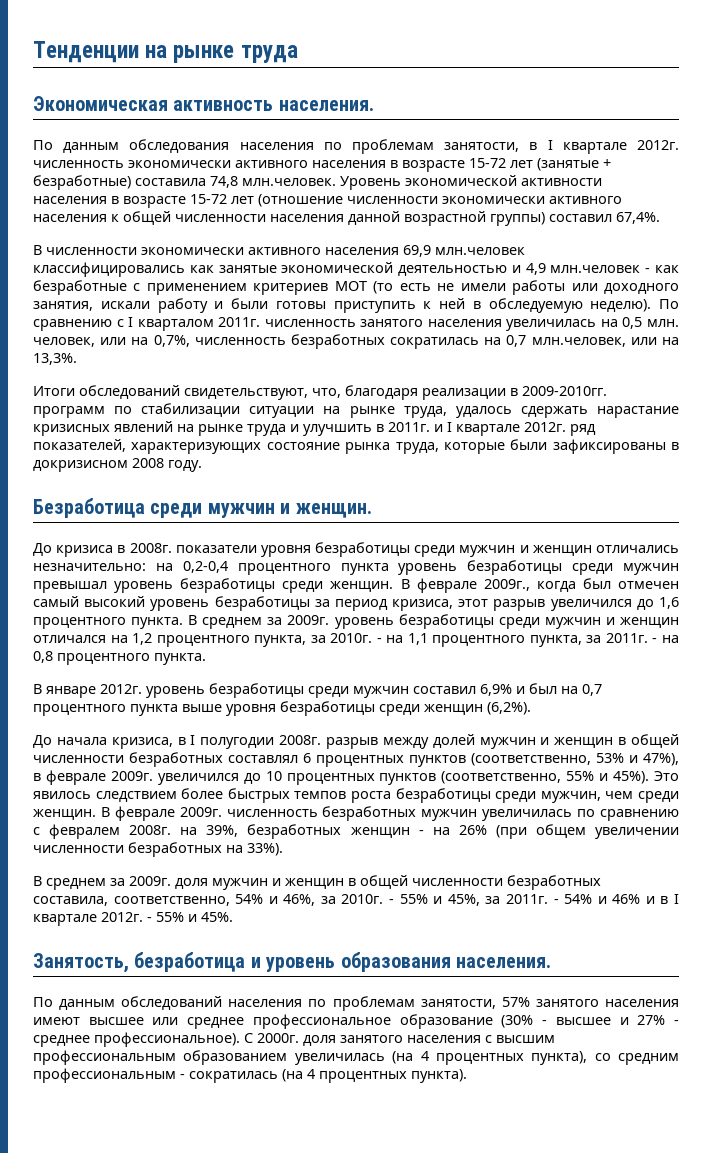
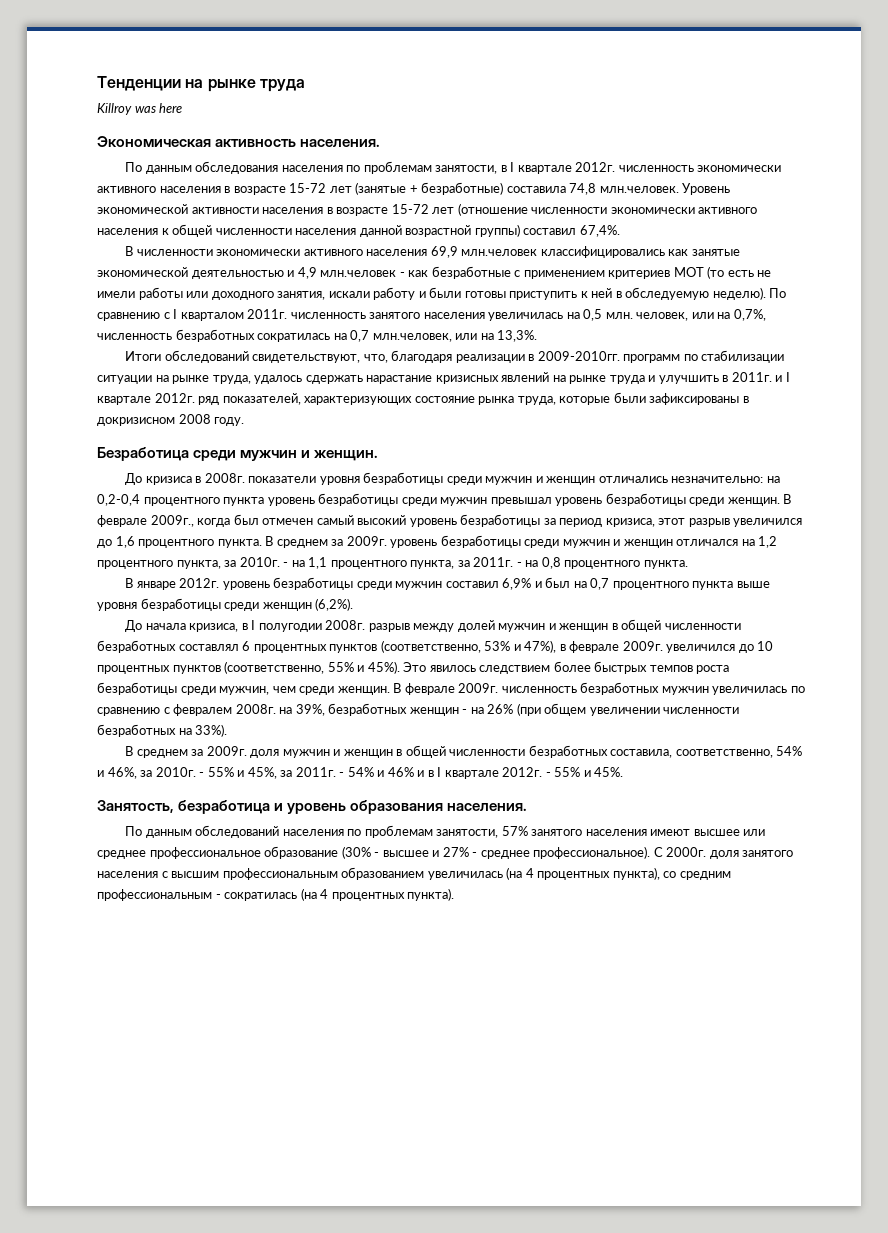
+ Killroy was here

